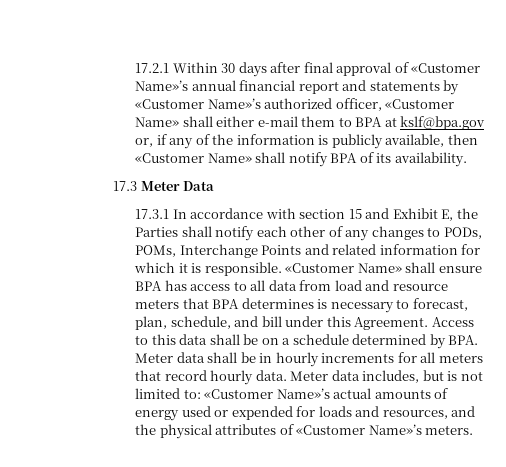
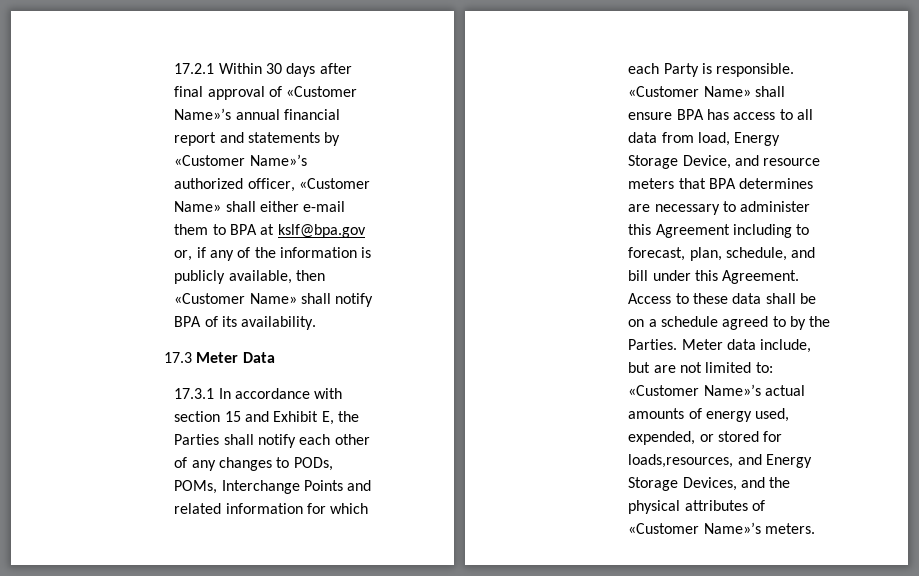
- 17.3.1 In accordance with section 15 and Exhibit E, the Parties shall notify each other of any changes to PODs, POMs, Interchange Points and related information for which it is responsible.
+ 17.3.1 In accordance with section 15 and Exhibit E, the Parties shall notify each other of any changes to PODs, POMs, Interchange Points and related information for which each Party is responsible.
- «Customer Name» shall ensure BPA has access to all data from load and resource meters that BPA determines is necessary to forecast, plan, schedule, and bill under this Agreement.
+ «Customer Name» shall ensure BPA has access to all data from load, Energy Storage Device, and resource meters that BPA determines are necessary to administer this Agreement including to forecast, plan, schedule, and bill under this Agreement.
- Access to this data shall be on a schedule determined by BPA. Meter data shall be in hourly increments for all meters that record hourly data. Meter data includes, but is not limited to: «Customer Name»’s actual amounts of energy used or expended for loads and resources, and the physical attributes of «Customer Name»’s meters.
+ Access to these data shall be on a schedule agreed to by the Parties. Meter data include, but are not limited to: «Customer Name»’s actual amounts of energy used, expended, or stored for loads,resources, and Energy Storage Devices, and the physical attributes of «Customer Name»’s meters.

